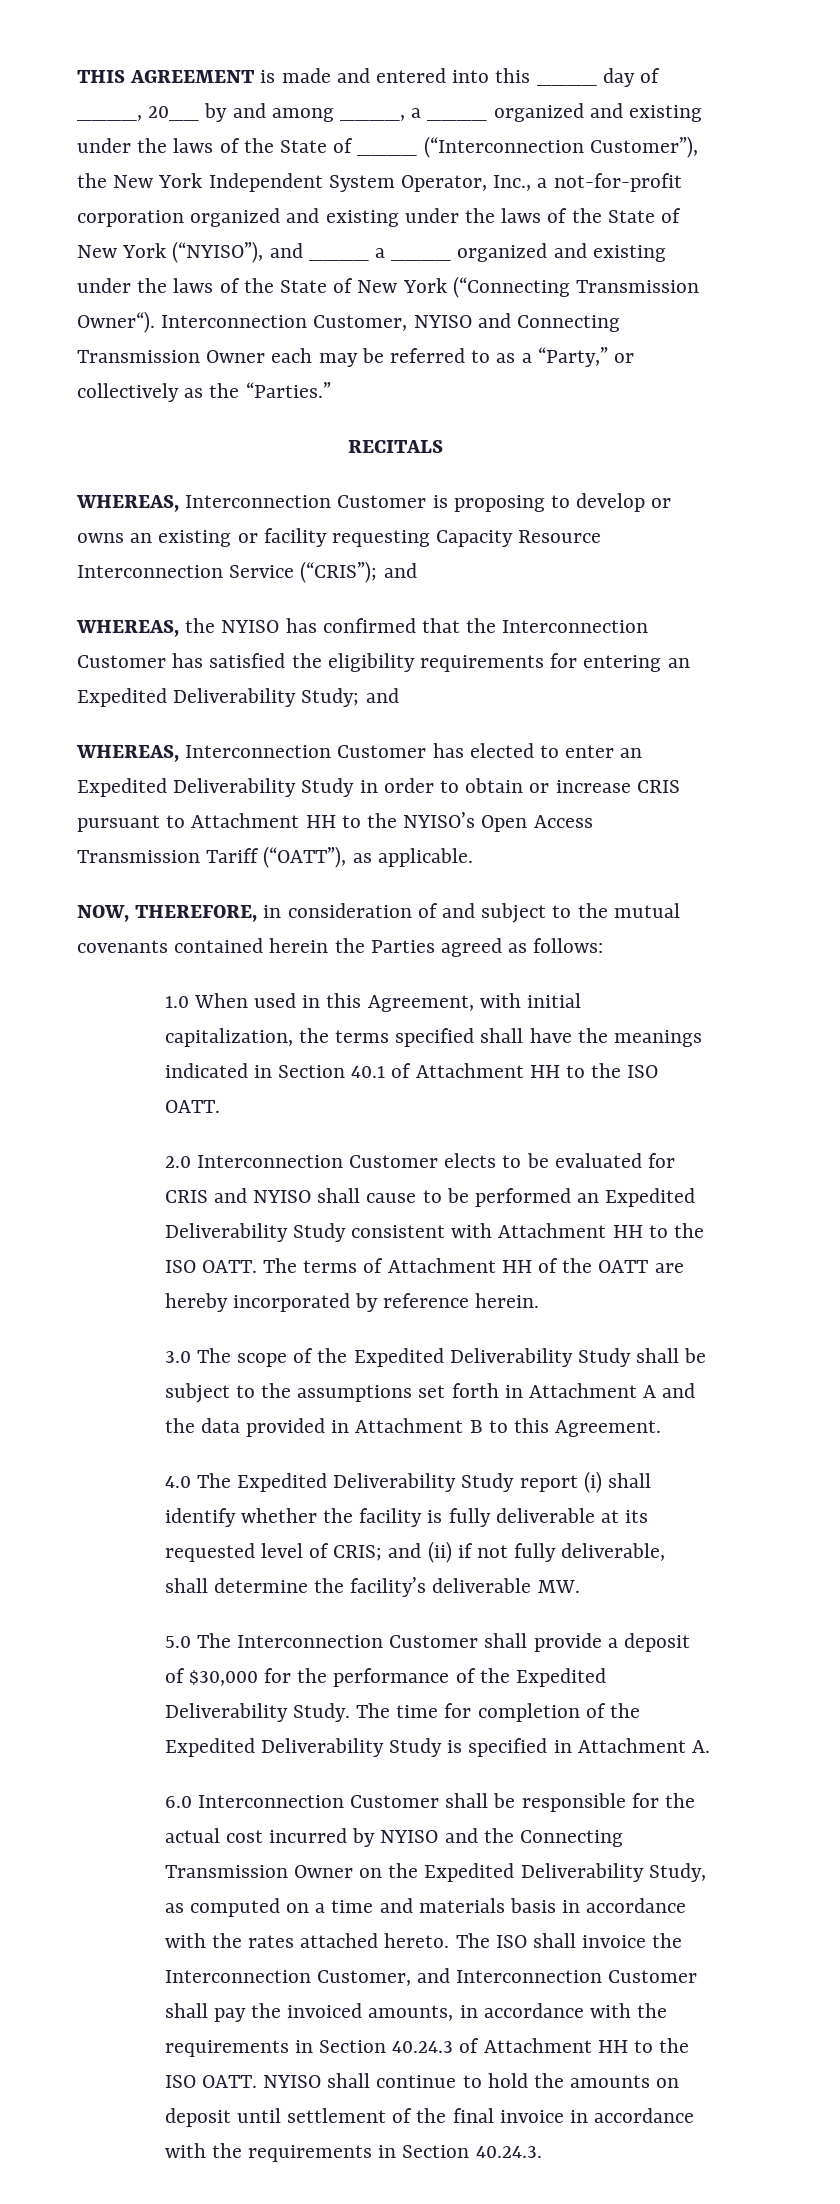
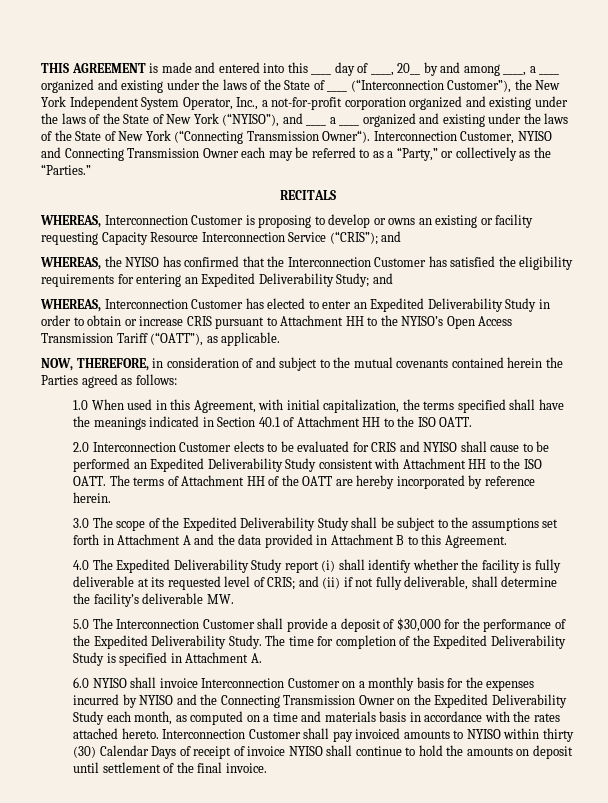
- 6.0 Interconnection Customer shall be responsible for the actual cost incurred by NYISO and the Connecting Transmission Owner on the Expedited Deliverability Study, as computed on a time and materials basis in accordance with the rates attached hereto.
+ 6.0 NYISO shall invoice Interconnection Customer on a monthly basis for the expenses incurred by NYISO and the Connecting Transmission Owner on the Expedited Deliverability Study each month, as computed on a time and materials basis in accordance with the rates attached hereto.
- The ISO shall invoice the Interconnection Customer, and Interconnection Customer shall pay the invoiced amounts, in accordance with the requirements in Section 40.24.3 of Attachment HH to the ISO OATT. NYISO shall continue to hold the amounts on deposit until settlement of the final invoice in accordance with the requirements in Section 40.24.3.
+ Interconnection Customer shall pay invoiced amounts to NYISO within thirty (30) Calendar Days of receipt of invoice NYISO shall continue to hold the amounts on deposit until settlement of the final invoice.

